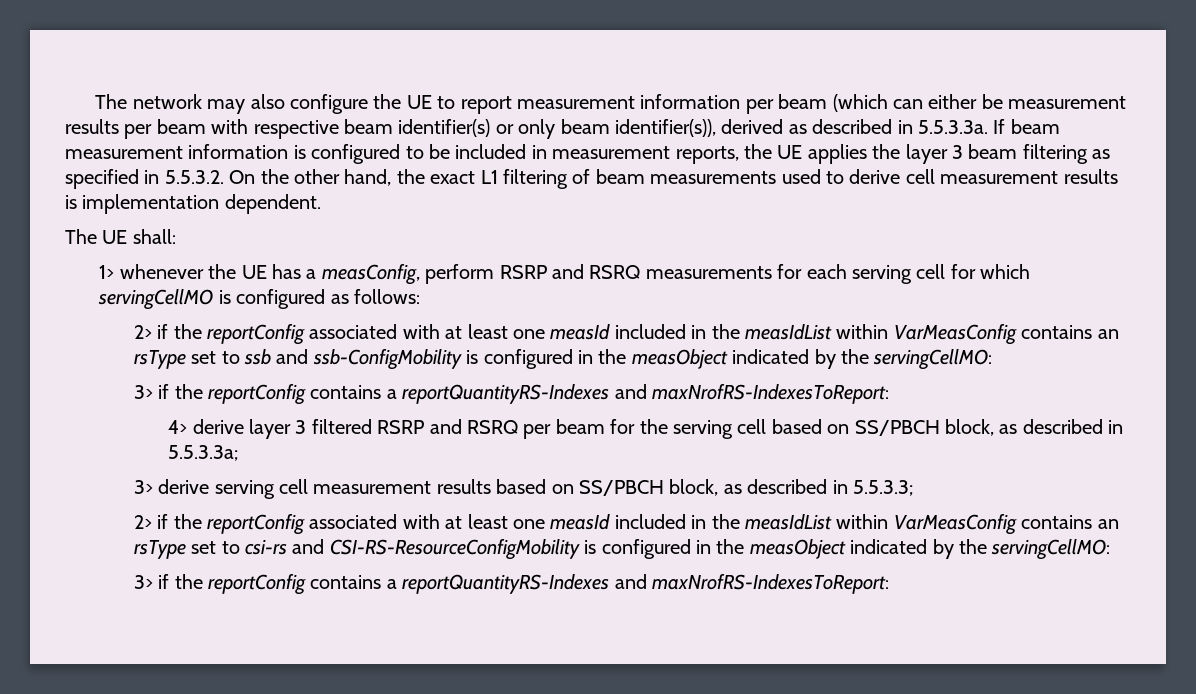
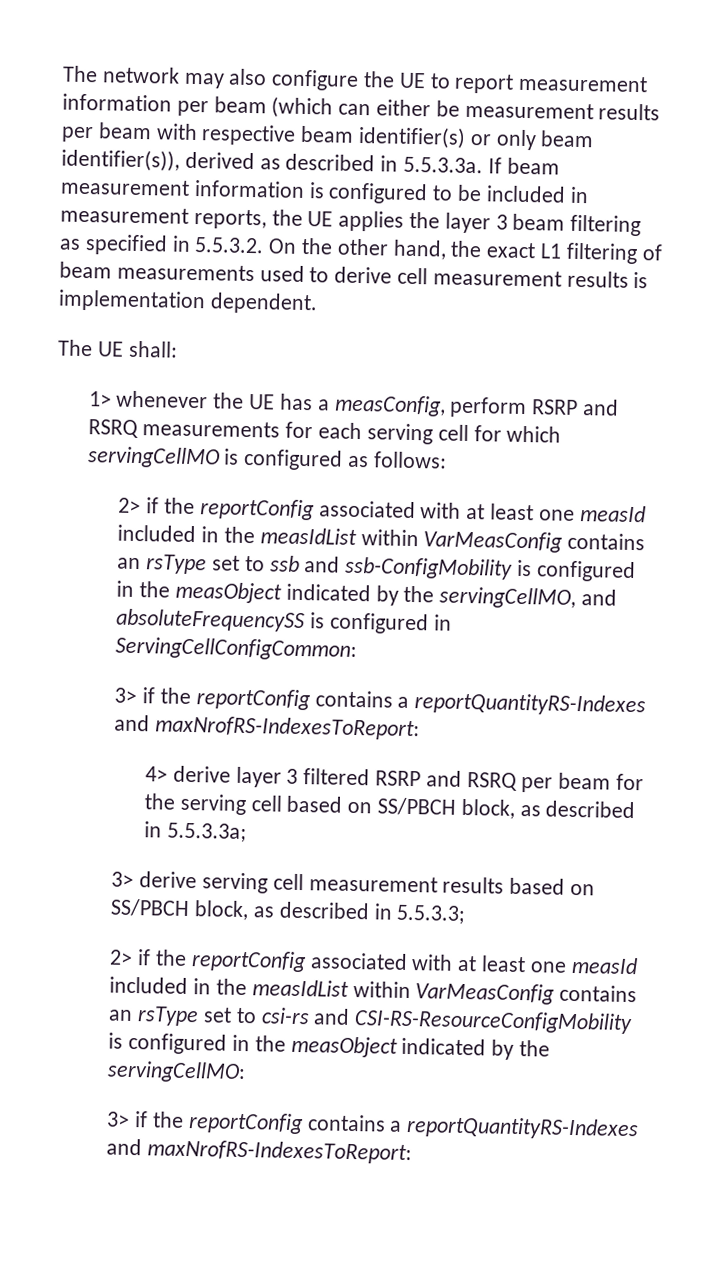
- 2> if the reportConfig associated with at least one measId included in the measIdList within VarMeasConfig contains an rsType set to ssb and ssb-ConfigMobility is configured in the measObject indicated by the servingCellMO:
+ 2> if the reportConfig associated with at least one measId included in the measIdList within VarMeasConfig contains an rsType set to ssb and ssb-ConfigMobility is configured in the measObject indicated by the servingCellMO, and absoluteFrequencySS is configured in ServingCellConfigCommon:

